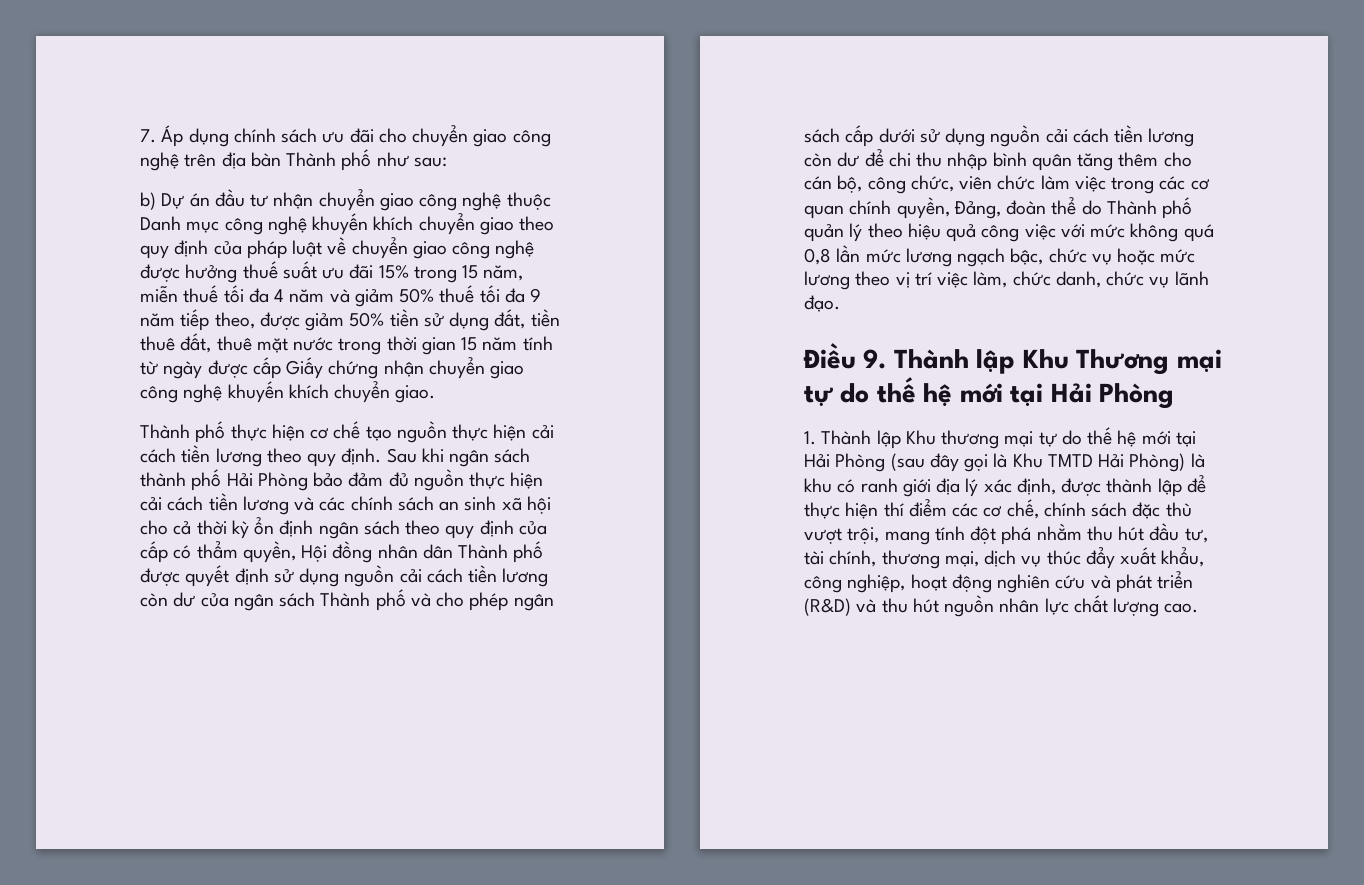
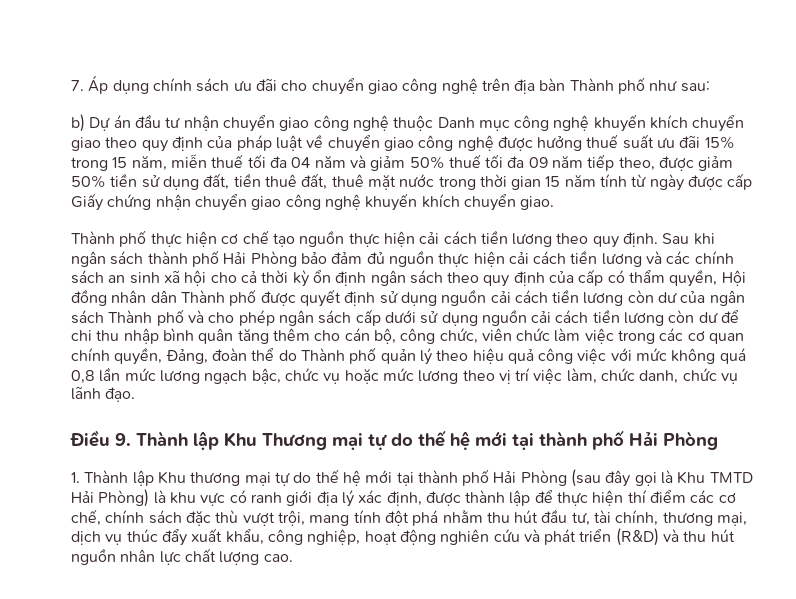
- b) Dự án đầu tư nhận chuyển giao công nghệ thuộc Danh mục công nghệ khuyến khích chuyển giao theo quy định của pháp luật về chuyển giao công nghệ được hưởng thuế suất ưu đãi 15% trong 15 năm, miễn thuế tối đa 4 năm và giảm 50% thuế tối đa 9 năm tiếp theo, được giảm 50% tiền sử dụng đất, tiền thuê đất, thuê mặt nước trong thời gian 15 năm tính từ ngày được cấp Giấy chứng nhận chuyển giao công nghệ khuyến khích chuyển giao.
+ b) Dự án đầu tư nhận chuyển giao công nghệ thuộc Danh mục công nghệ khuyến khích chuyển giao theo quy định của pháp luật về chuyển giao công nghệ được hưởng thuế suất ưu đãi 15% trong 15 năm, miễn thuế tối đa 04 năm và giảm 50% thuế tối đa 09 năm tiếp theo, được giảm 50% tiền sử dụng đất, tiền thuê đất, thuê mặt nước trong thời gian 15 năm tính từ ngày được cấp Giấy chứng nhận chuyển giao công nghệ khuyến khích chuyển giao.
- Điều 9. Thành lập Khu Thương mại tự do thế hệ mới tại Hải Phòng
+ Điều 9. Thành lập Khu Thương mại tự do thế hệ mới tại thành phố Hải Phòng
- 1. Thành lập Khu thương mại tự do thế hệ mới tại Hải Phòng (sau đây gọi là Khu TMTD Hải Phòng) là khu có ranh giới địa lý xác định, được thành lập để thực hiện thí điểm các cơ chế, chính sách đặc thù vượt trội, mang tính đột phá nhằm thu hút đầu tư, tài chính, thương mại, dịch vụ thúc đẩy xuất khẩu, công nghiệp, hoạt động nghiên cứu và phát triển (R&D) và thu hút nguồn nhân lực chất lượng cao.
+ 1. Thành lập Khu thương mại tự do thế hệ mới tại thành phố Hải Phòng (sau đây gọi là Khu TMTD Hải Phòng) là khu vực có ranh giới địa lý xác định, được thành lập để thực hiện thí điểm các cơ chế, chính sách đặc thù vượt trội, mang tính đột phá nhằm thu hút đầu tư, tài chính, thương mại, dịch vụ thúc đẩy xuất khẩu, công nghiệp, hoạt động nghiên cứu và phát triển (R&D) và thu hút nguồn nhân lực chất lượng cao.

